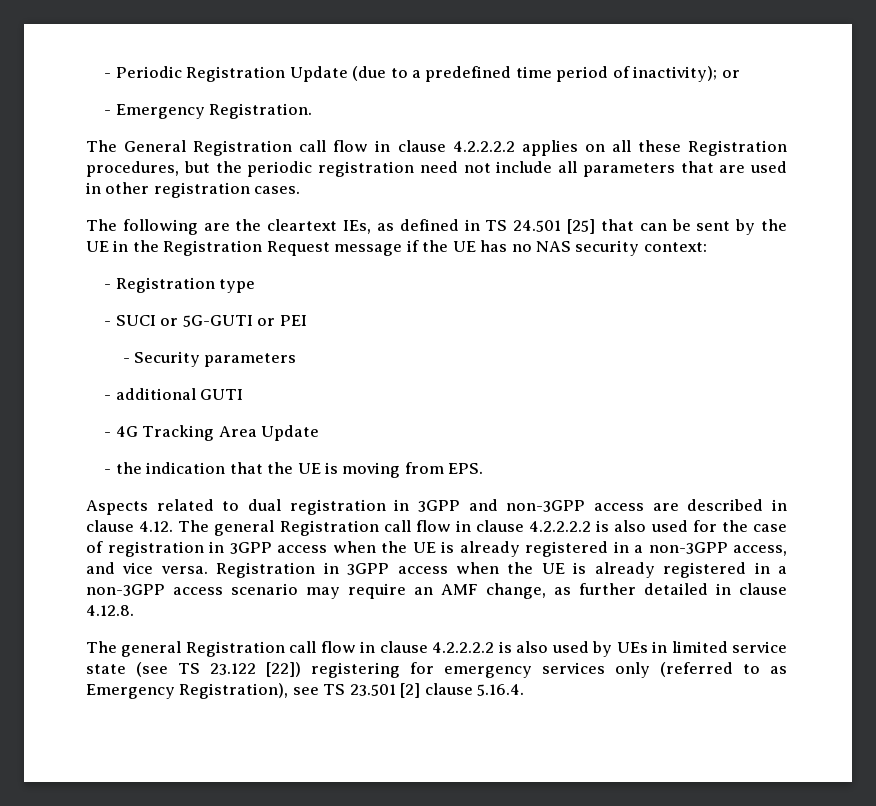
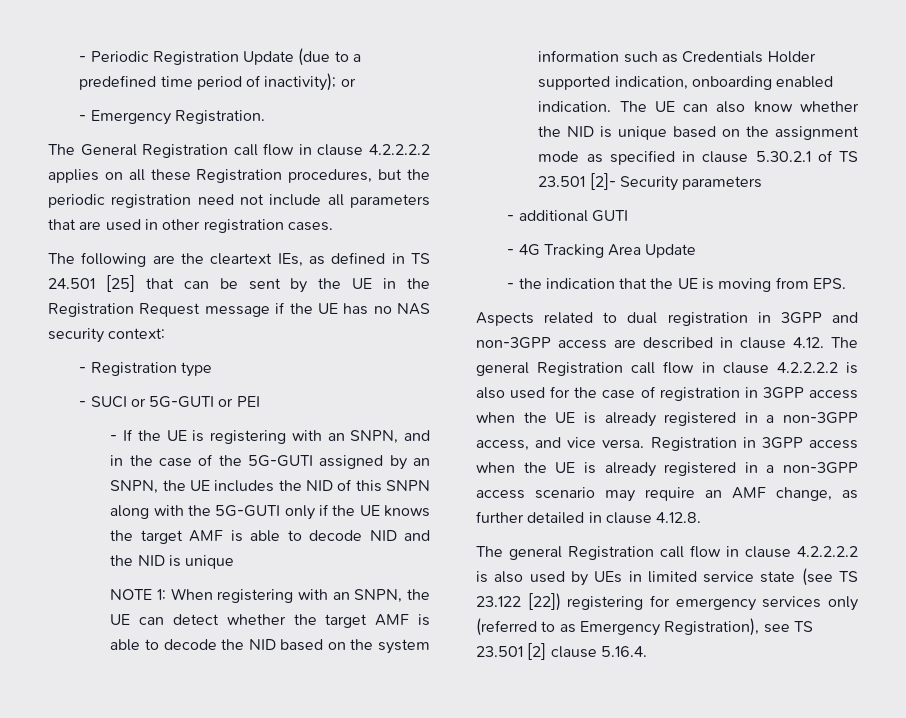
- - Security parameters
+ - If the UE is registering with an SNPN, and in the case of the 5G-GUTI assigned by an SNPN, the UE includes the NID of this SNPN along with the 5G-GUTI only if the UE knows the target AMF is able to decode NID and the NID is unique
+ NOTE 1: When registering with an SNPN, the UE can detect whether the target AMF is able to decode the NID based on the system information such as Credentials Holder supported indication, onboarding enabled indication. The UE can also know whether the NID is unique based on the assignment mode as specified in clause 5.30.2.1 of TS 23.501 [2]- Security parameters

